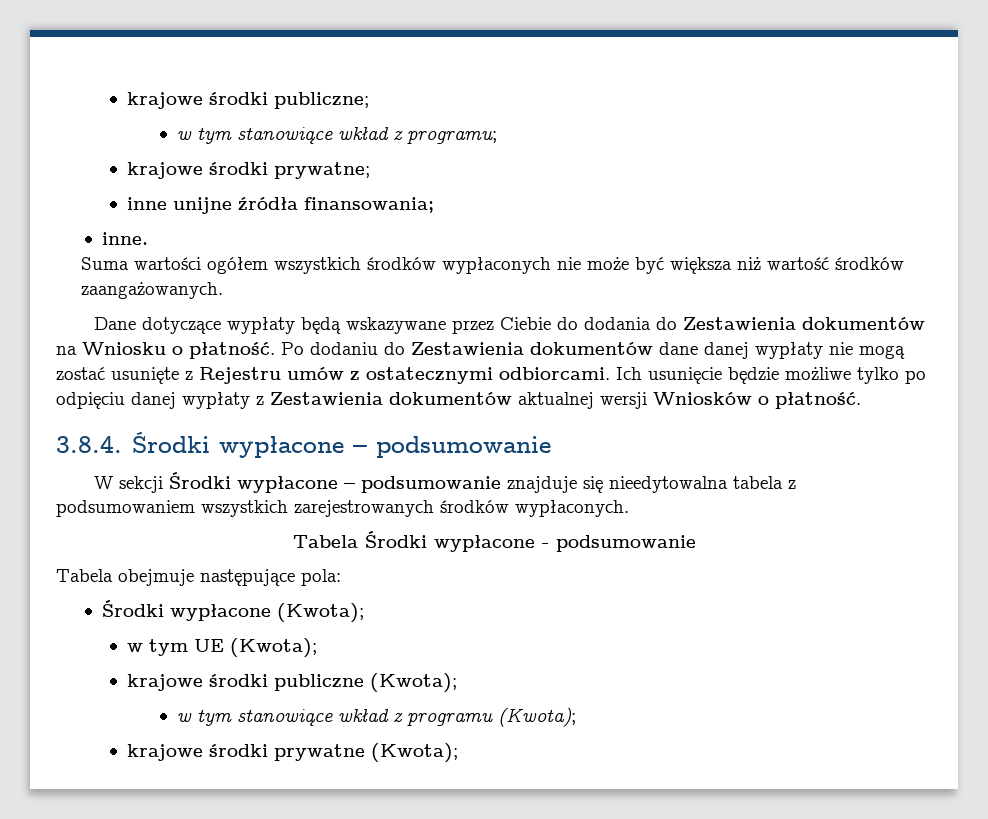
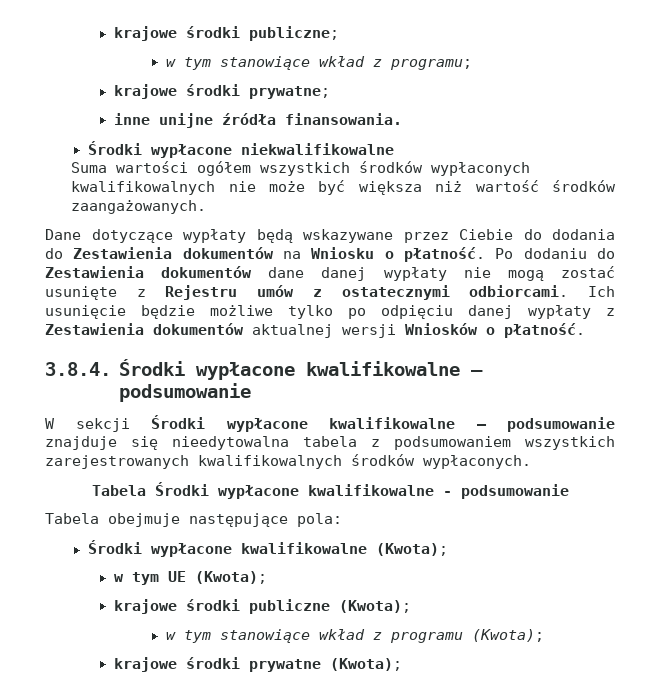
- inne unijne źródła finansowania;
- inne.
+ inne unijne źródła finansowania.
+ Środki wypłacone niekwalifikowalne
- Suma wartości ogółem wszystkich środków wypłaconych nie może być większa niż wartość środków zaangażowanych.
+ Suma wartości ogółem wszystkich środków wypłaconych kwalifikowalnych nie może być większa niż wartość środków zaangażowanych.
- 3.8.4. Środki wypłacone – podsumowanie
+ 3.8.4. Środki wypłacone kwalifikowalne – podsumowanie
- W sekcji Środki wypłacone – podsumowanie znajduje się nieedytowalna tabela z podsumowaniem wszystkich zarejestrowanych środków wypłaconych.
+ W sekcji Środki wypłacone kwalifikowalne – podsumowanie znajduje się nieedytowalna tabela z podsumowaniem wszystkich zarejestrowanych kwalifikowalnych środków wypłaconych.
- Tabela Środki wypłacone - podsumowanie
+ Tabela Środki wypłacone kwalifikowalne - podsumowanie
- Środki wypłacone (Kwota);
+ Środki wypłacone kwalifikowalne (Kwota);

